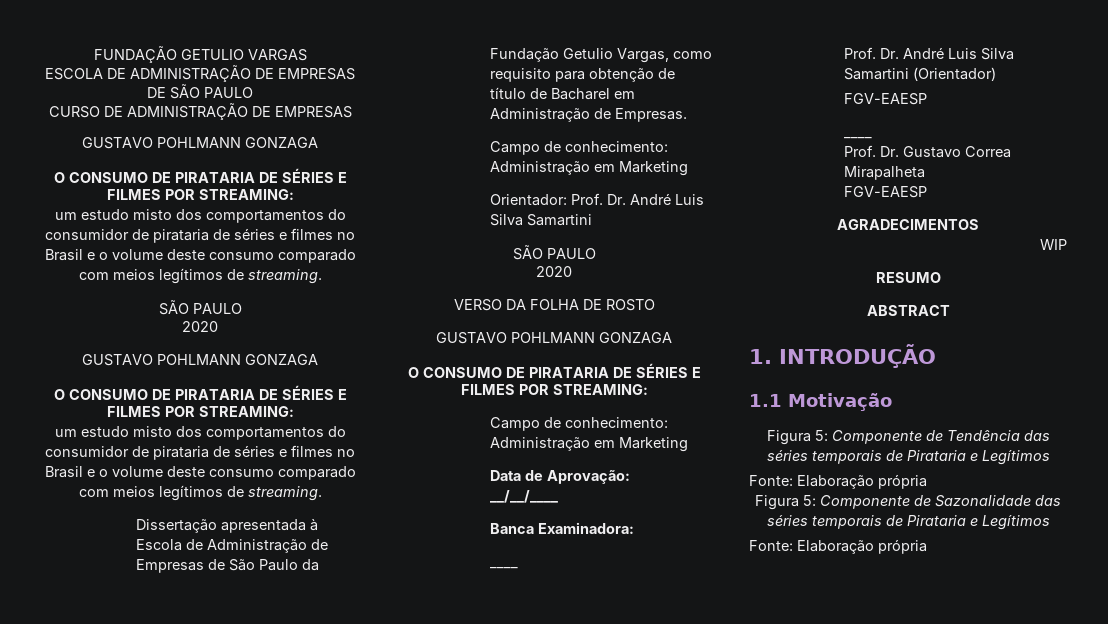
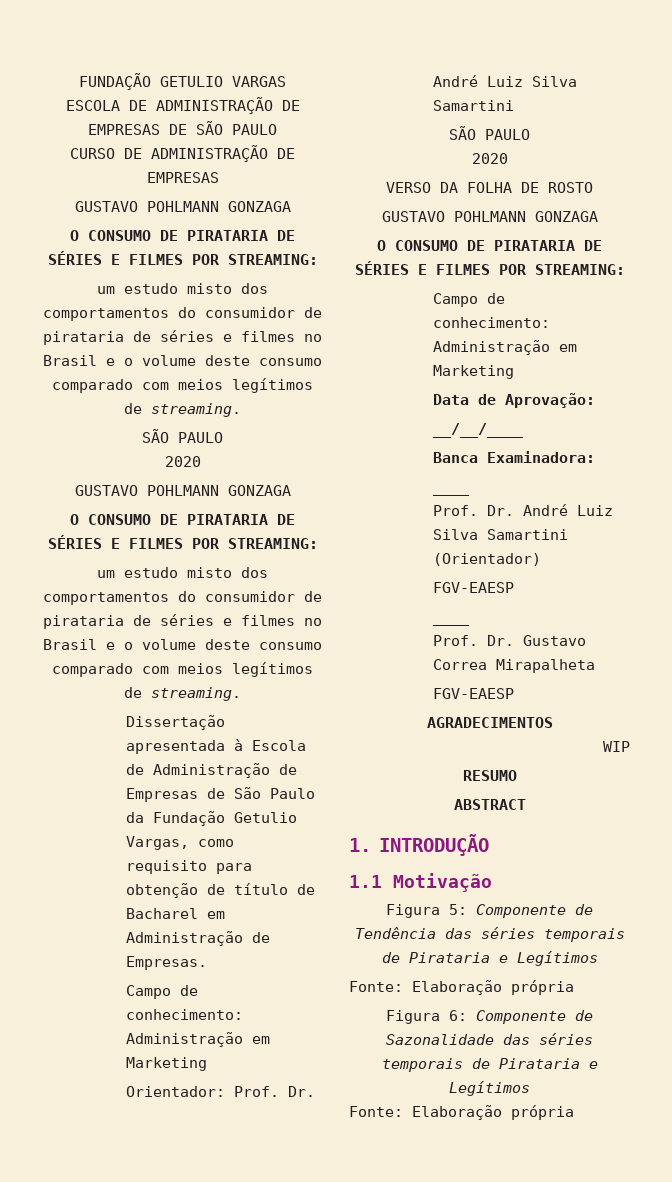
- Orientador: Prof. Dr. André Luis Silva Samartini
+ Orientador: Prof. Dr. André Luiz Silva Samartini
- Prof. Dr. André Luis Silva Samartini (Orientador)
+ Prof. Dr. André Luiz Silva Samartini (Orientador)
- Figura 5: Componente de Sazonalidade das séries temporais de Pirataria e Legítimos
+ Figura 6: Componente de Sazonalidade das séries temporais de Pirataria e Legítimos

